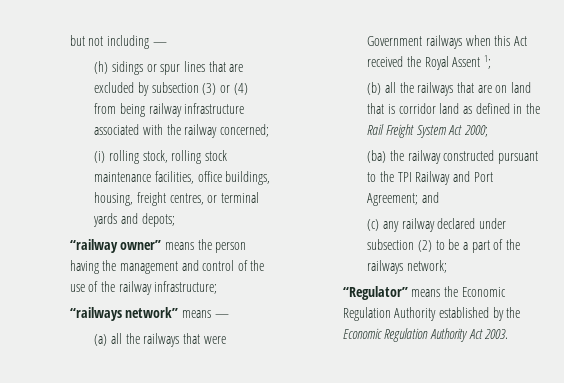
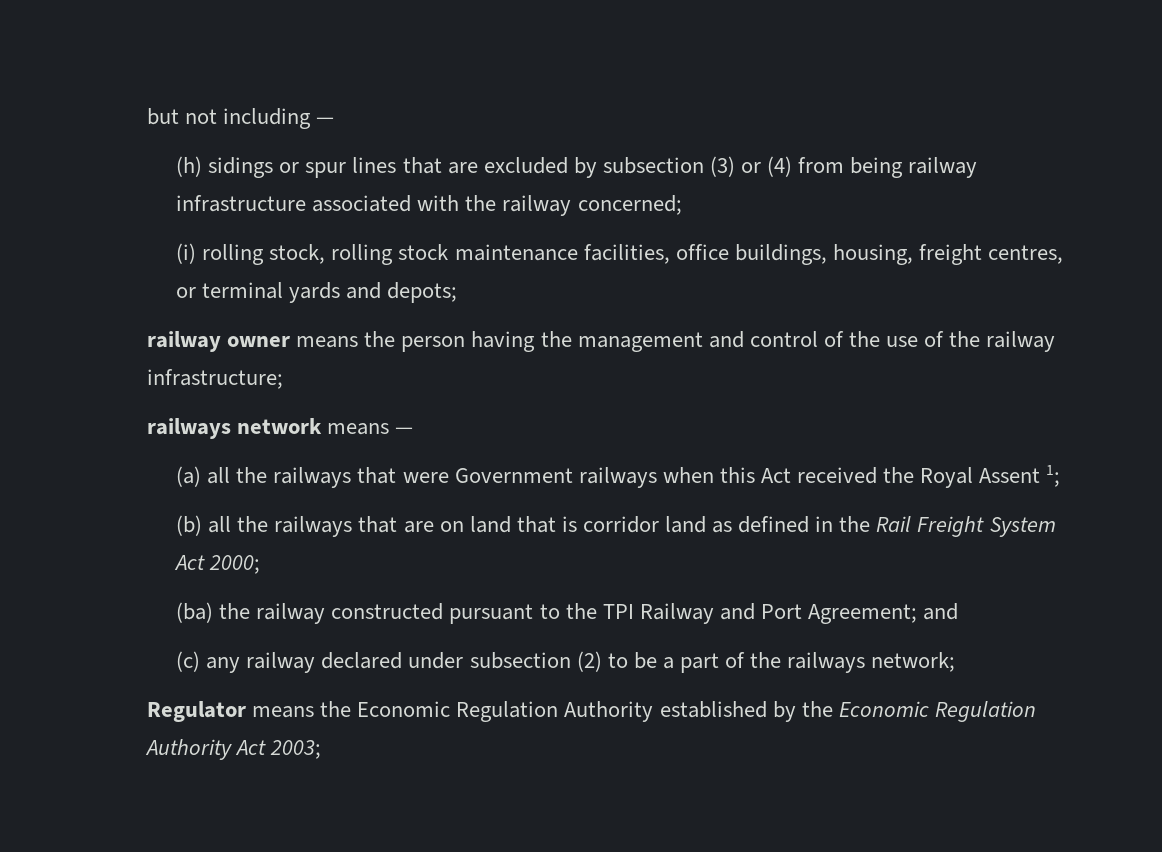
- “railway owner” means the person having the management and control of the use of the railway infrastructure;
+ railway owner means the person having the management and control of the use of the railway infrastructure;
- “railways network” means —
+ railways network means —
- “Regulator” means the Economic Regulation Authority established by the Economic Regulation Authority Act 2003.
+ Regulator means the Economic Regulation Authority established by the Economic Regulation Authority Act 2003;

